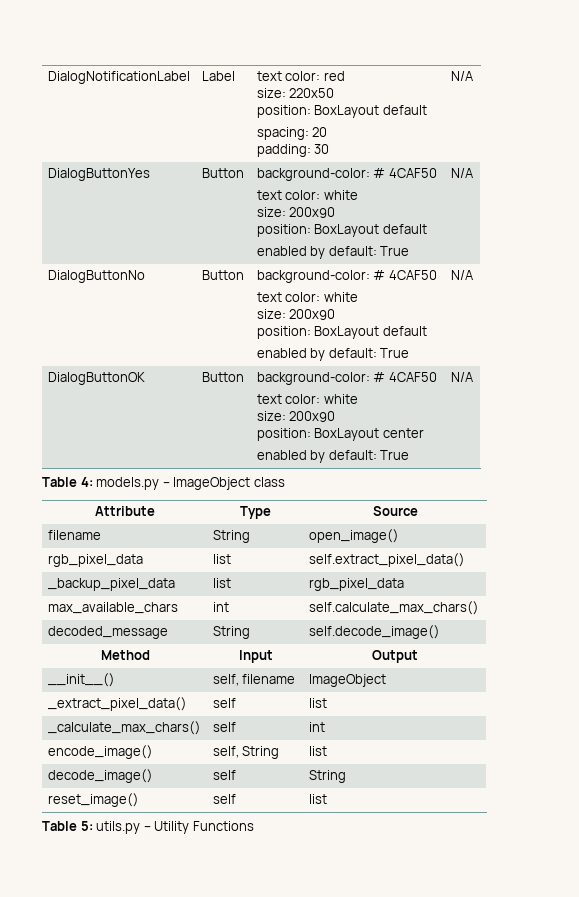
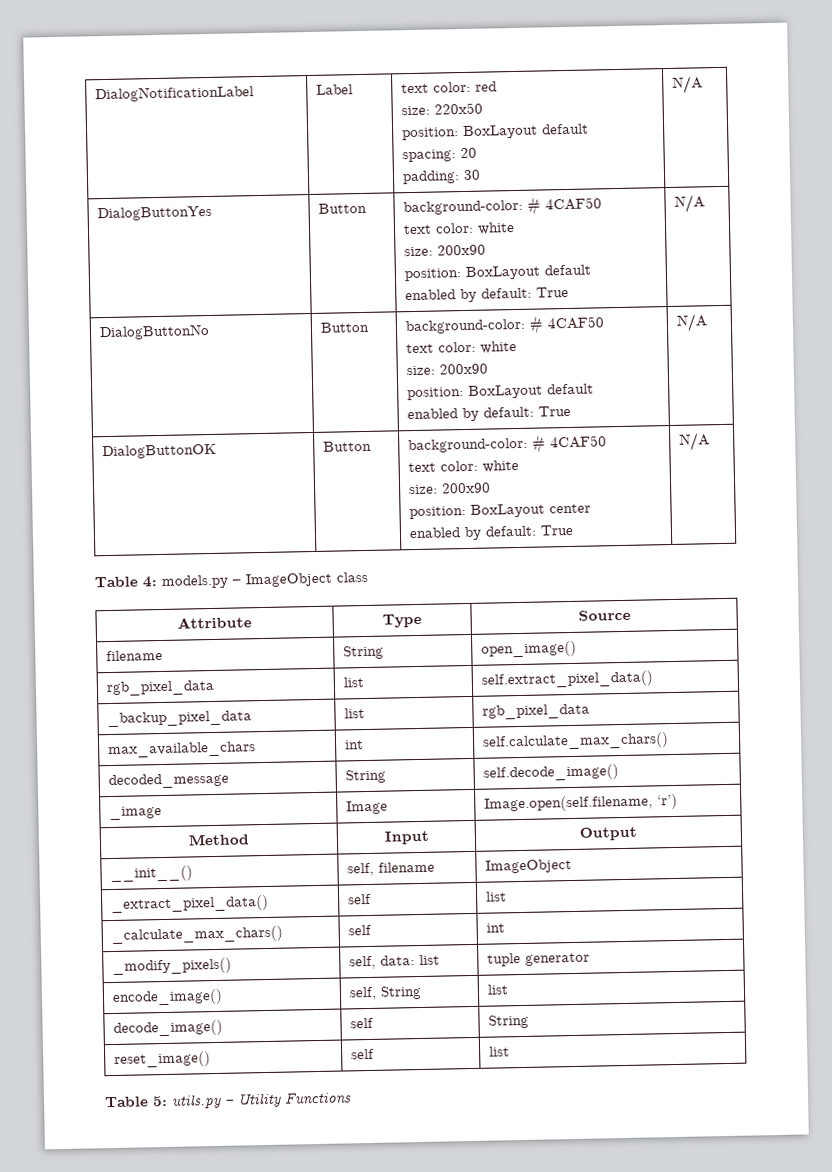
+ _image | Image | Image.open(self.filename, ‘r’)
+ _modify_pixels() | self, data: list | tuple generator

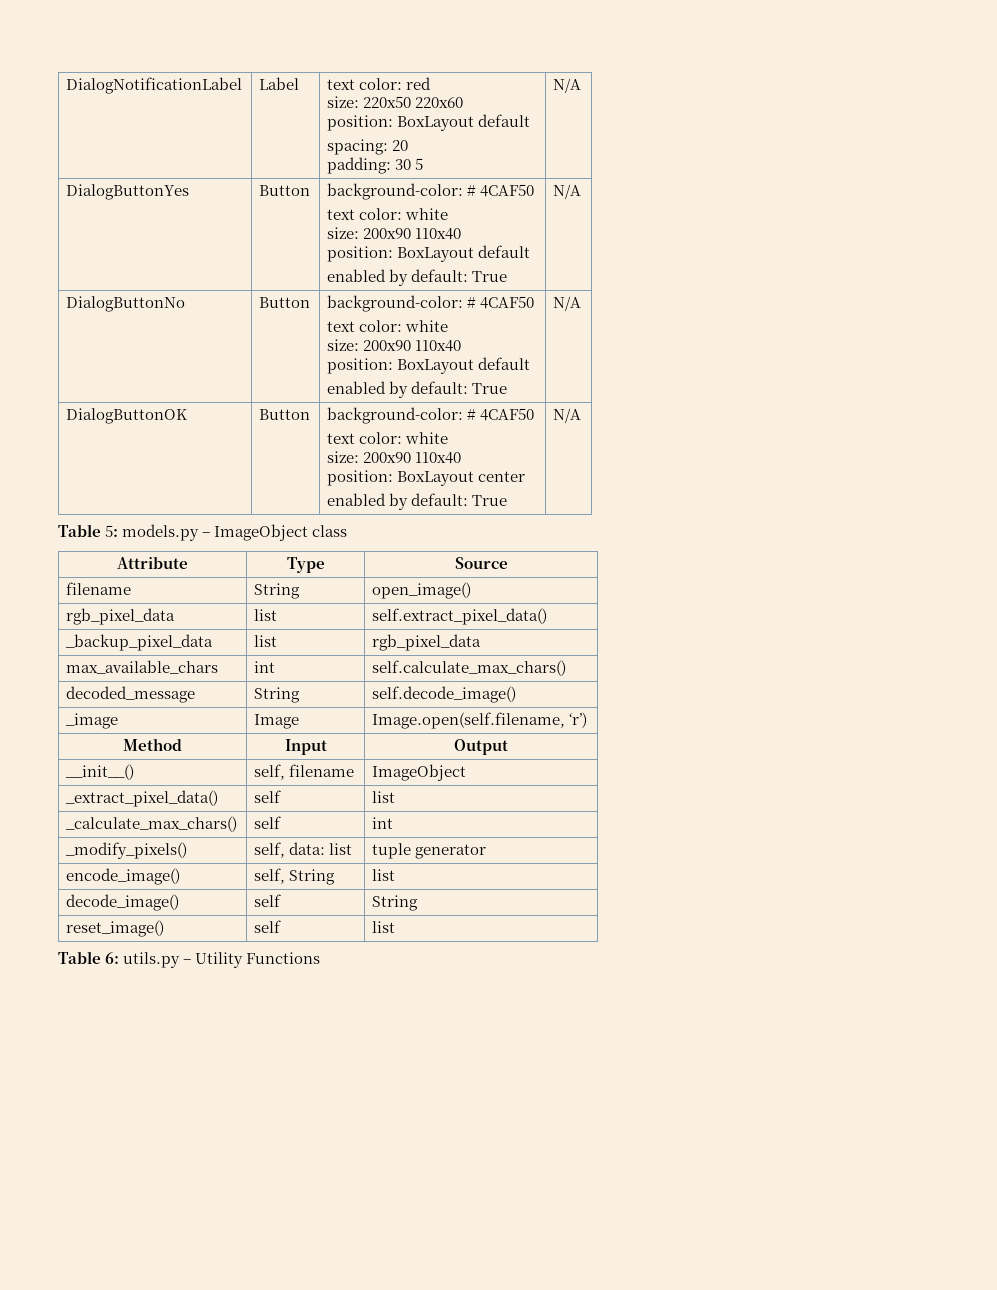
  DialogNotificationLabel | Label | text color: red
- size: 220x50
+ size: 220x50 220x60
  position: BoxLayout default
  spacing: 20
- padding: 30 | N/A
+ padding: 30 5 | N/A
  DialogButtonYes | Button | background-color: # 4CAF50
  text color: white
- size: 200x90
+ size: 200x90 110x40
  DialogButtonNo | Button | background-color: # 4CAF50
  text color: white
- size: 200x90
+ size: 200x90 110x40
  DialogButtonOK | Button | background-color: # 4CAF50
  text color: white
- size: 200x90
+ size: 200x90 110x40
- Table 4: models.py – ImageObject class
+ Table 5: models.py – ImageObject class
- Table 5: utils.py – Utility Functions
+ Table 6: utils.py – Utility Functions

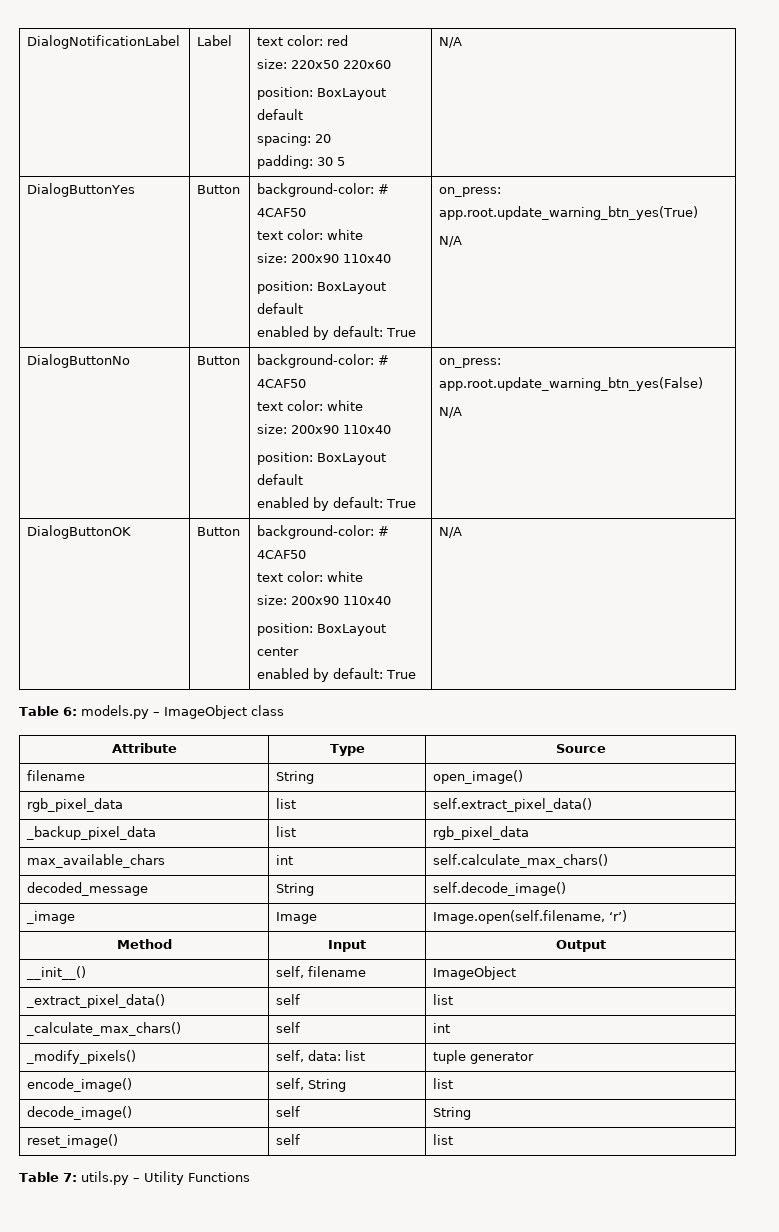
  DialogButtonYes | Button | background-color: # 4CAF50
  text color: white
  size: 200x90 110x40
  position: BoxLayout default
- enabled by default: True | N/A
+ enabled by default: True | on_press: app.root.update_warning_btn_yes(True)
+ N/A
  DialogButtonNo | Button | background-color: # 4CAF50
  text color: white
  size: 200x90 110x40
  position: BoxLayout default
- enabled by default: True | N/A
+ enabled by default: True | on_press: app.root.update_warning_btn_yes(False)
+ N/A
- Table 5: models.py – ImageObject class
+ Table 6: models.py – ImageObject class
- Table 6: utils.py – Utility Functions
+ Table 7: utils.py – Utility Functions

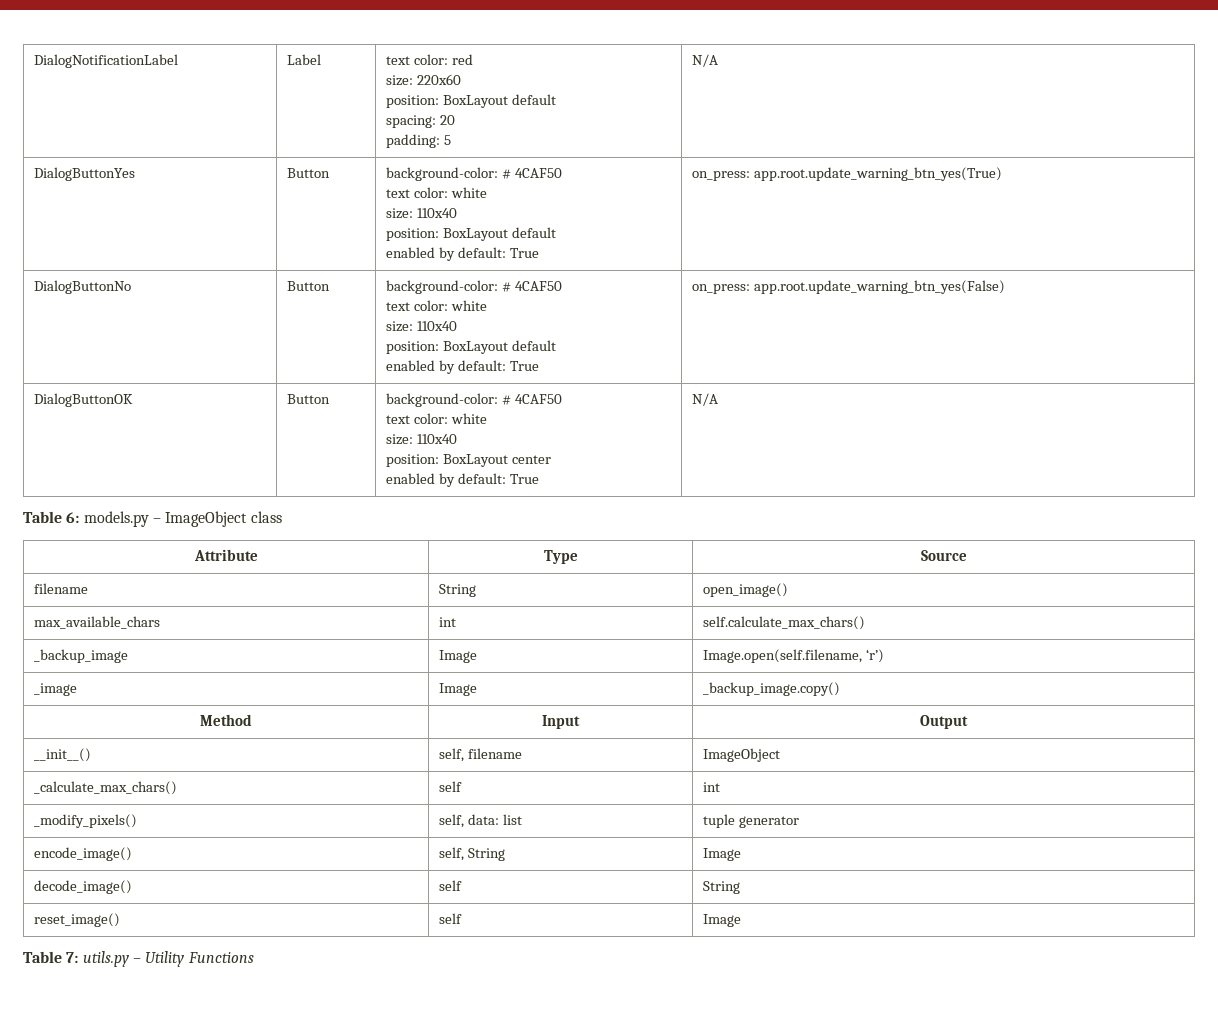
  DialogNotificationLabel | Label | text color: red
- size: 220x50 220x60
+ size: 220x60
  position: BoxLayout default
  spacing: 20
- padding: 30 5 | N/A
+ padding: 5 | N/A
  DialogButtonYes | Button | background-color: # 4CAF50
  text color: white
- size: 200x90 110x40
+ size: 110x40
  position: BoxLayout default
  enabled by default: True | on_press: app.root.update_warning_btn_yes(True)
- N/A
  DialogButtonNo | Button | background-color: # 4CAF50
  text color: white
- size: 200x90 110x40
+ size: 110x40
  position: BoxLayout default
  enabled by default: True | on_press: app.root.update_warning_btn_yes(False)
- N/A
  DialogButtonOK | Button | background-color: # 4CAF50
  text color: white
- size: 200x90 110x40
+ size: 110x40
- rgb_pixel_data | list | self.extract_pixel_data()
- _backup_pixel_data | list | rgb_pixel_data
- decoded_message | String | self.decode_image()
+ _backup_image | Image | Image.open(self.filename, ‘r’)
- _image | Image | Image.open(self.filename, ‘r’)
+ _image | Image | _backup_image.copy()
- _extract_pixel_data() | self | list
- encode_image() | self, String | list
+ encode_image() | self, String | Image
- reset_image() | self | list
+ reset_image() | self | Image

